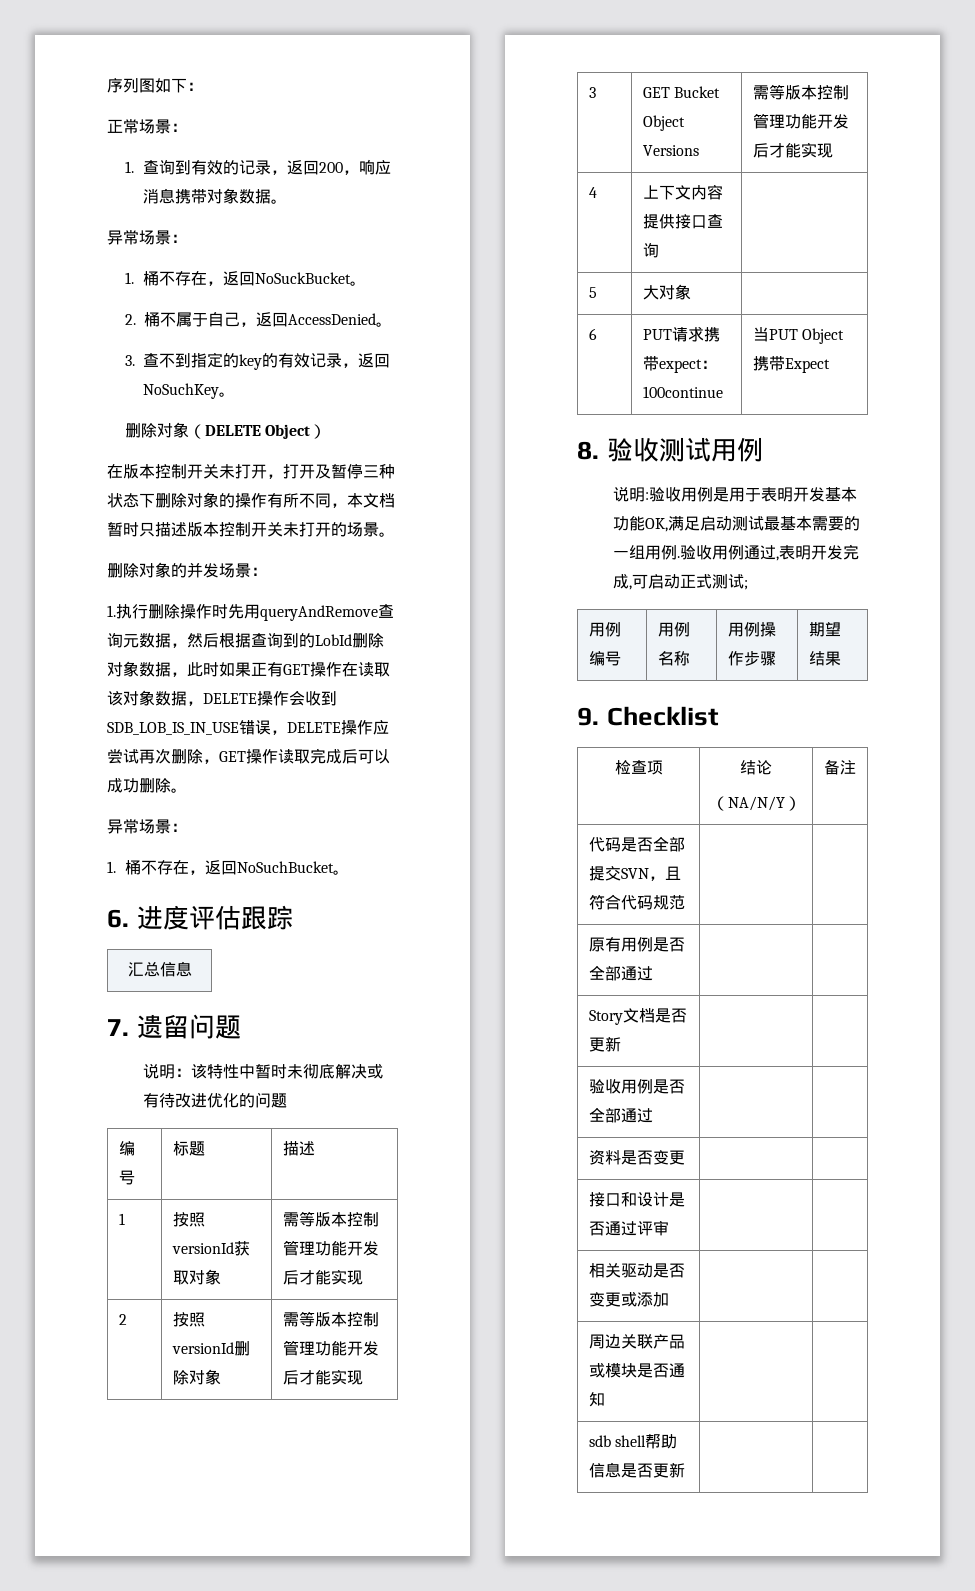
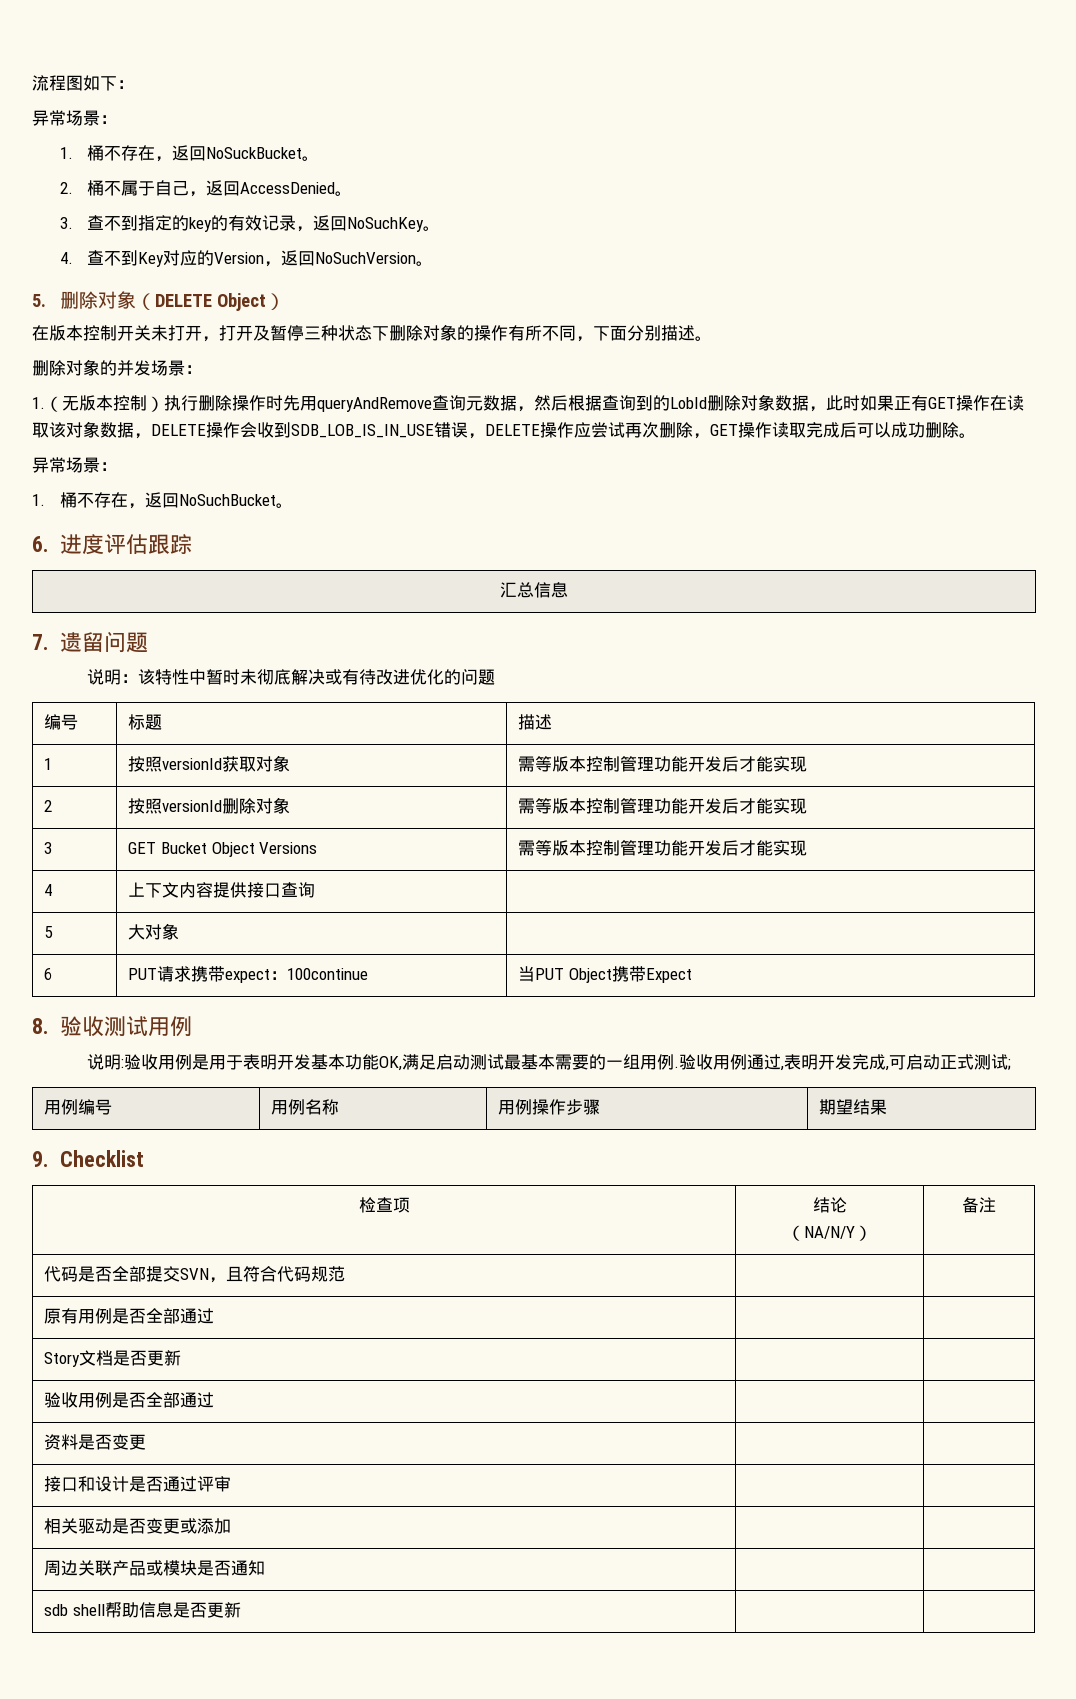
- 序列图如下：
+ 流程图如下：
- 正常场景：
- 1.查询到有效的记录，返回200，响应消息携带对象数据。
- 删除对象（DELETE Object）
+ 4.查不到Key对应的Version，返回NoSuchVersion。
+ 5.删除对象（DELETE Object）
- 在版本控制开关未打开，打开及暂停三种状态下删除对象的操作有所不同，本文档暂时只描述版本控制开关未打开的场景。
+ 在版本控制开关未打开，打开及暂停三种状态下删除对象的操作有所不同，下面分别描述。
- 1.执行删除操作时先用queryAndRemove查询元数据，然后根据查询到的LobId删除对象数据，此时如果正有GET操作在读取该对象数据，DELETE操作会收到SDB_LOB_IS_IN_USE错误，DELETE操作应尝试再次删除，GET操作读取完成后可以成功删除。
+ 1.（无版本控制）执行删除操作时先用queryAndRemove查询元数据，然后根据查询到的LobId删除对象数据，此时如果正有GET操作在读取该对象数据，DELETE操作会收到SDB_LOB_IS_IN_USE错误，DELETE操作应尝试再次删除，GET操作读取完成后可以成功删除。

